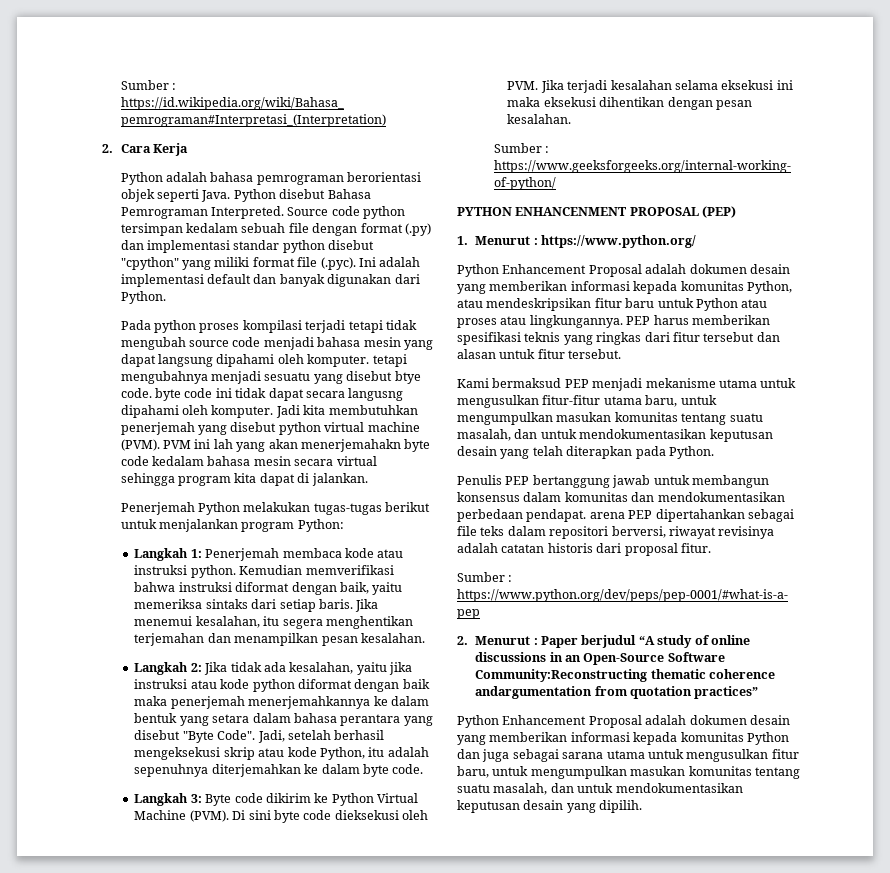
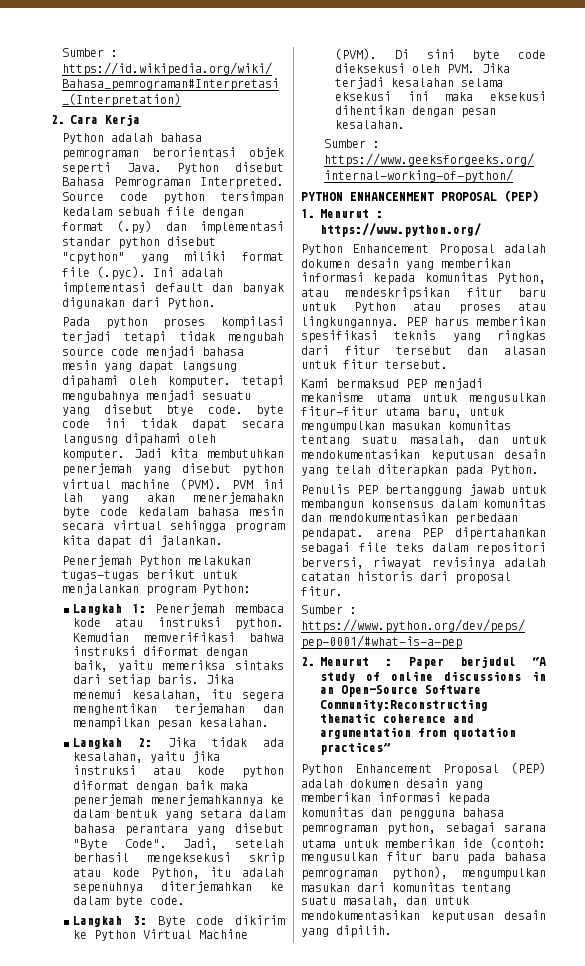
- 2. Menurut : Paper berjudul “A study of online discussions in an Open-Source Software Community:Reconstructing thematic coherence andargumentation from quotation practices”
+ 2. Menurut : Paper berjudul “A study of online discussions in an Open-Source Software Community:Reconstructing thematic coherence and argumentation from quotation practices”
- Python Enhancement Proposal adalah dokumen desain yang memberikan informasi kepada komunitas Python dan juga sebagai sarana utama untuk mengusulkan fitur baru, untuk mengumpulkan masukan komunitas tentang suatu masalah, dan untuk mendokumentasikan keputusan desain yang dipilih.
+ Python Enhancement Proposal (PEP) adalah dokumen desain yang memberikan informasi kepada komunitas dan pengguna bahasa pemrograman python, sebagai sarana utama untuk memberikan ide (contoh: mengusulkan fitur baru pada bahasa pemrograman python), mengumpulkan masukan dari komunitas tentang suatu masalah, dan untuk mendokumentasikan keputusan desain yang dipilih.

